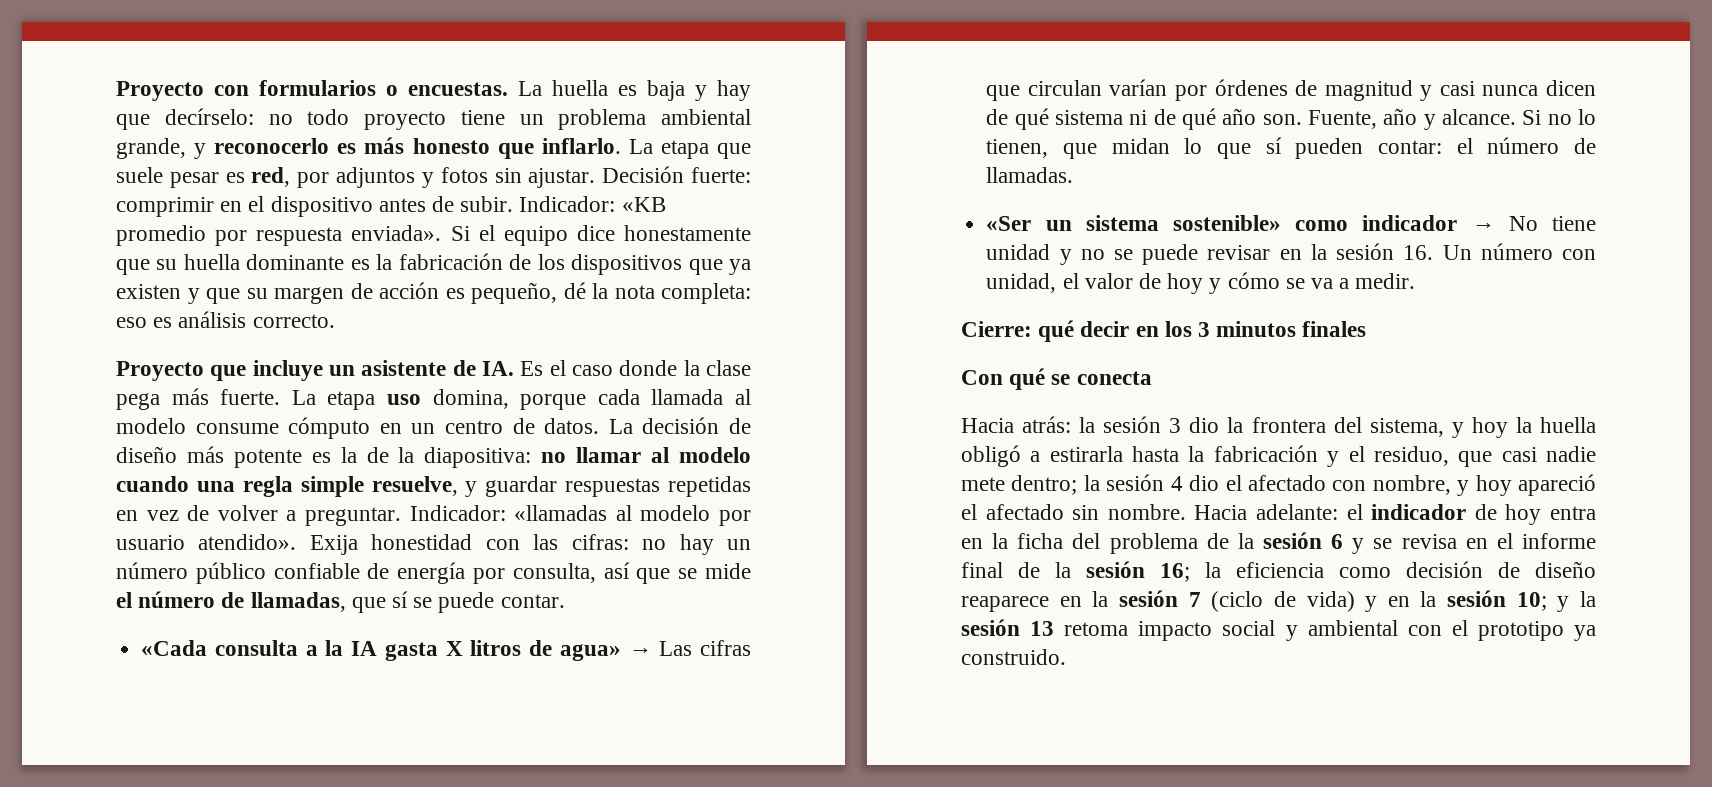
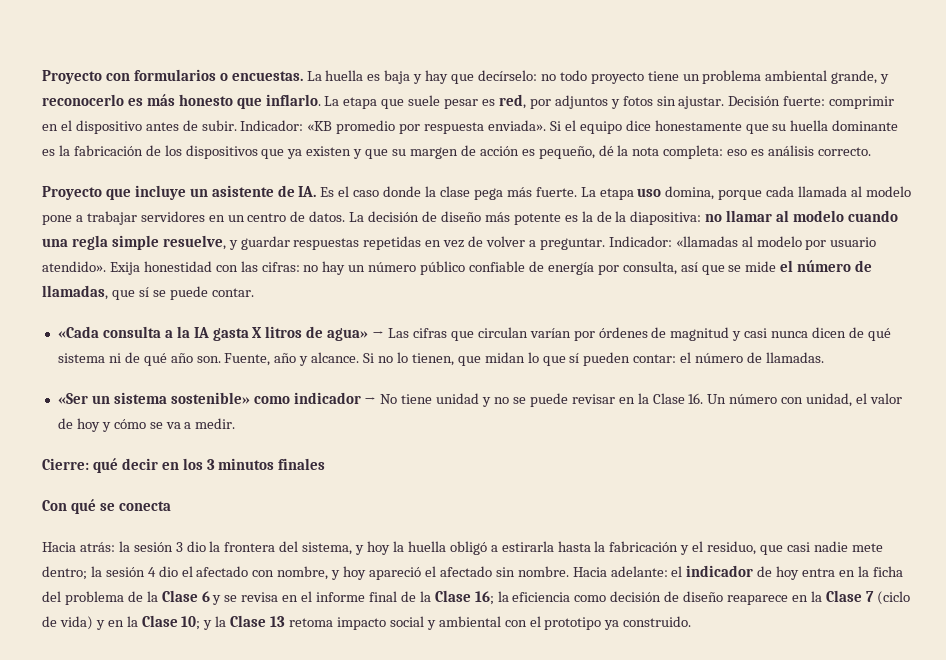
- La etapa uso domina, porque cada llamada al modelo consume cómputo en un centro de datos.
+ La etapa uso domina, porque cada llamada al modelo pone a trabajar servidores en un centro de datos.
- «Ser un sistema sostenible» como indicador → No tiene unidad y no se puede revisar en la sesión 16. Un número con unidad, el valor de hoy y cómo se va a medir.
+ «Ser un sistema sostenible» como indicador → No tiene unidad y no se puede revisar en la Clase 16. Un número con unidad, el valor de hoy y cómo se va a medir.
- Hacia adelante: el indicador de hoy entra en la ficha del problema de la sesión 6 y se revisa en el informe final de la sesión 16; la eficiencia como decisión de diseño reaparece en la sesión 7 (ciclo de vida) y en la sesión 10; y la sesión 13 retoma impacto social y ambiental con el prototipo ya construido.
+ Hacia adelante: el indicador de hoy entra en la ficha del problema de la Clase 6 y se revisa en el informe final de la Clase 16; la eficiencia como decisión de diseño reaparece en la Clase 7 (ciclo de vida) y en la Clase 10; y la Clase 13 retoma impacto social y ambiental con el prototipo ya construido.

